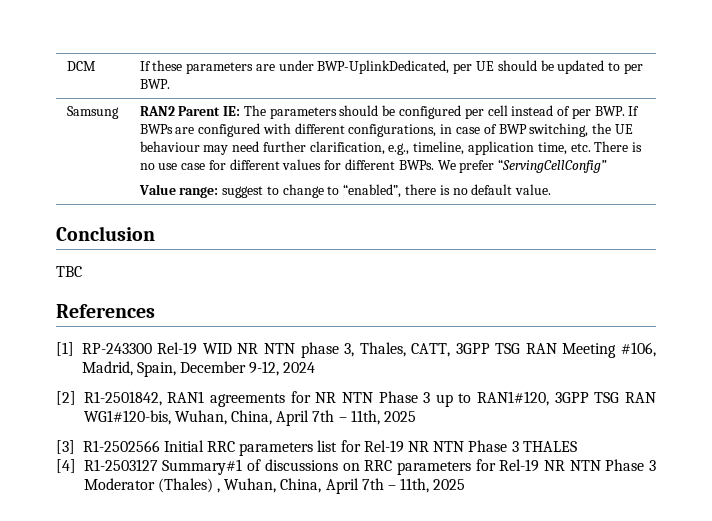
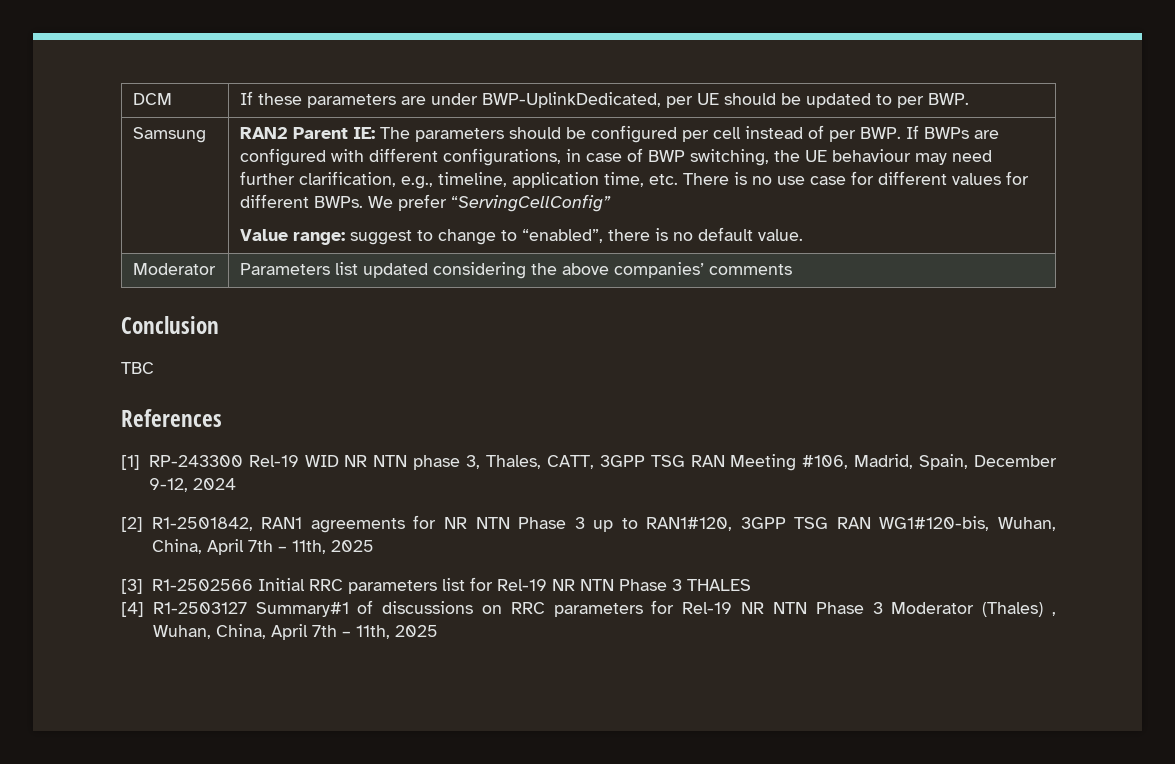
+ Moderator | Parameters list updated considering the above companies’ comments

